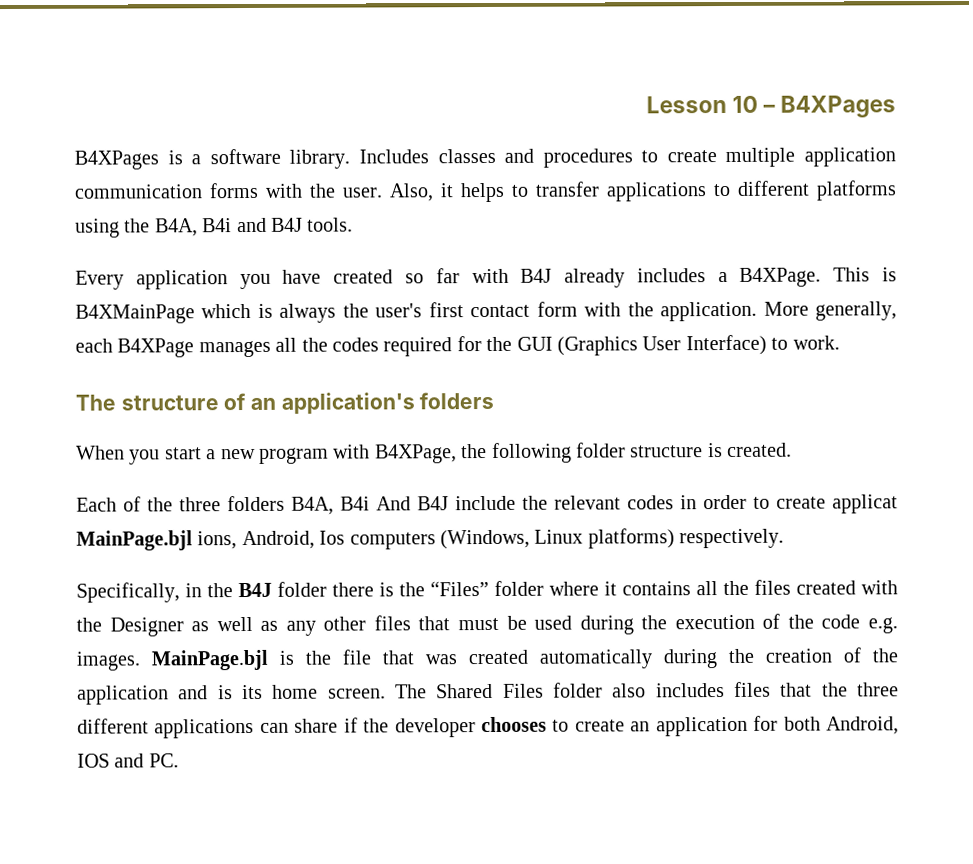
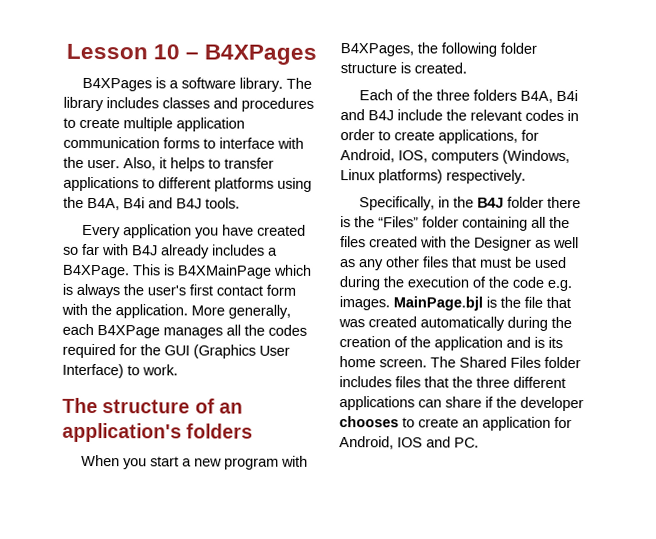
- Includes classes and procedures to create multiple application communication forms with the user.
+ The library includes classes and procedures to create multiple application communication forms to interface with the user.
- When you start a new program with B4XPage, the following folder structure is created.
+ When you start a new program with B4XPages, the following folder structure is created.
- Each of the three folders B4A, B4i And B4J include the relevant codes in order to create applicat MainPage.bjl ions, Android, Ios computers (Windows, Linux platforms) respectively.
+ Each of the three folders B4A, B4i and B4J include the relevant codes in order to create applications, for Android, IOS, computers (Windows, Linux platforms) respectively.
- Specifically, in the B4J folder there is the “Files” folder where it contains all the files created with the Designer as well as any other files that must be used during the execution of the code e.g. images.
+ Specifically, in the B4J folder there is the “Files” folder containing all the files created with the Designer as well as any other files that must be used during the execution of the code e.g. images.
- The Shared Files folder also includes files that the three different applications can share if the developer chooses to create an application for both Android, IOS and PC.
+ The Shared Files folder includes files that the three different applications can share if the developer chooses to create an application for Android, IOS and PC.

